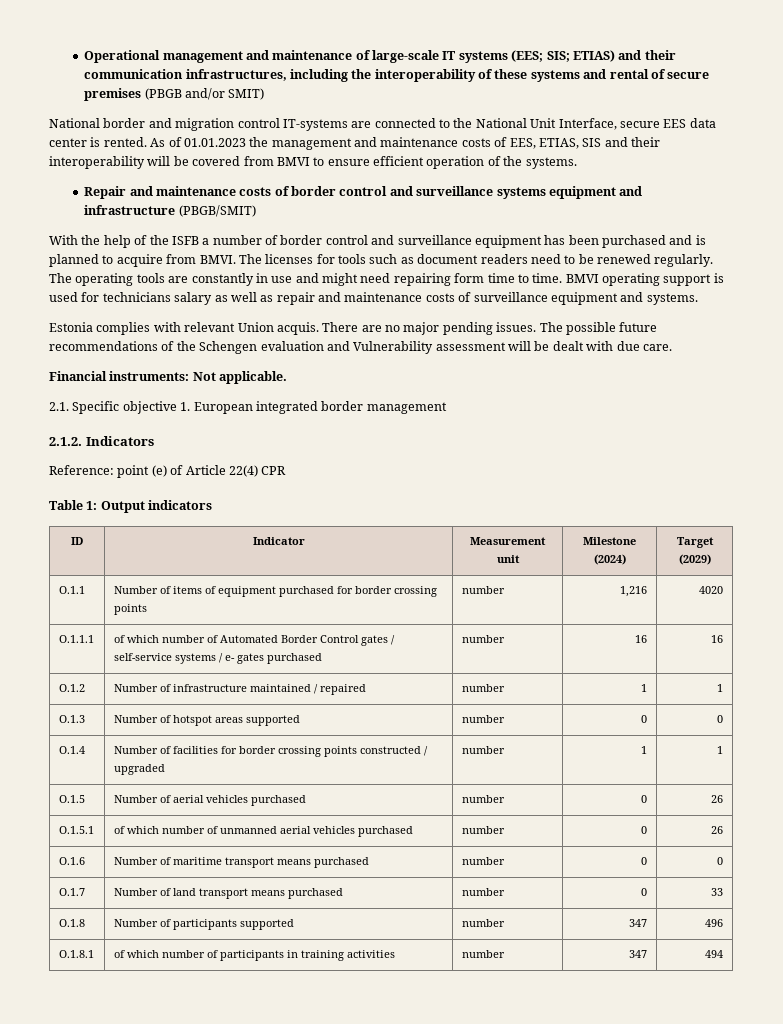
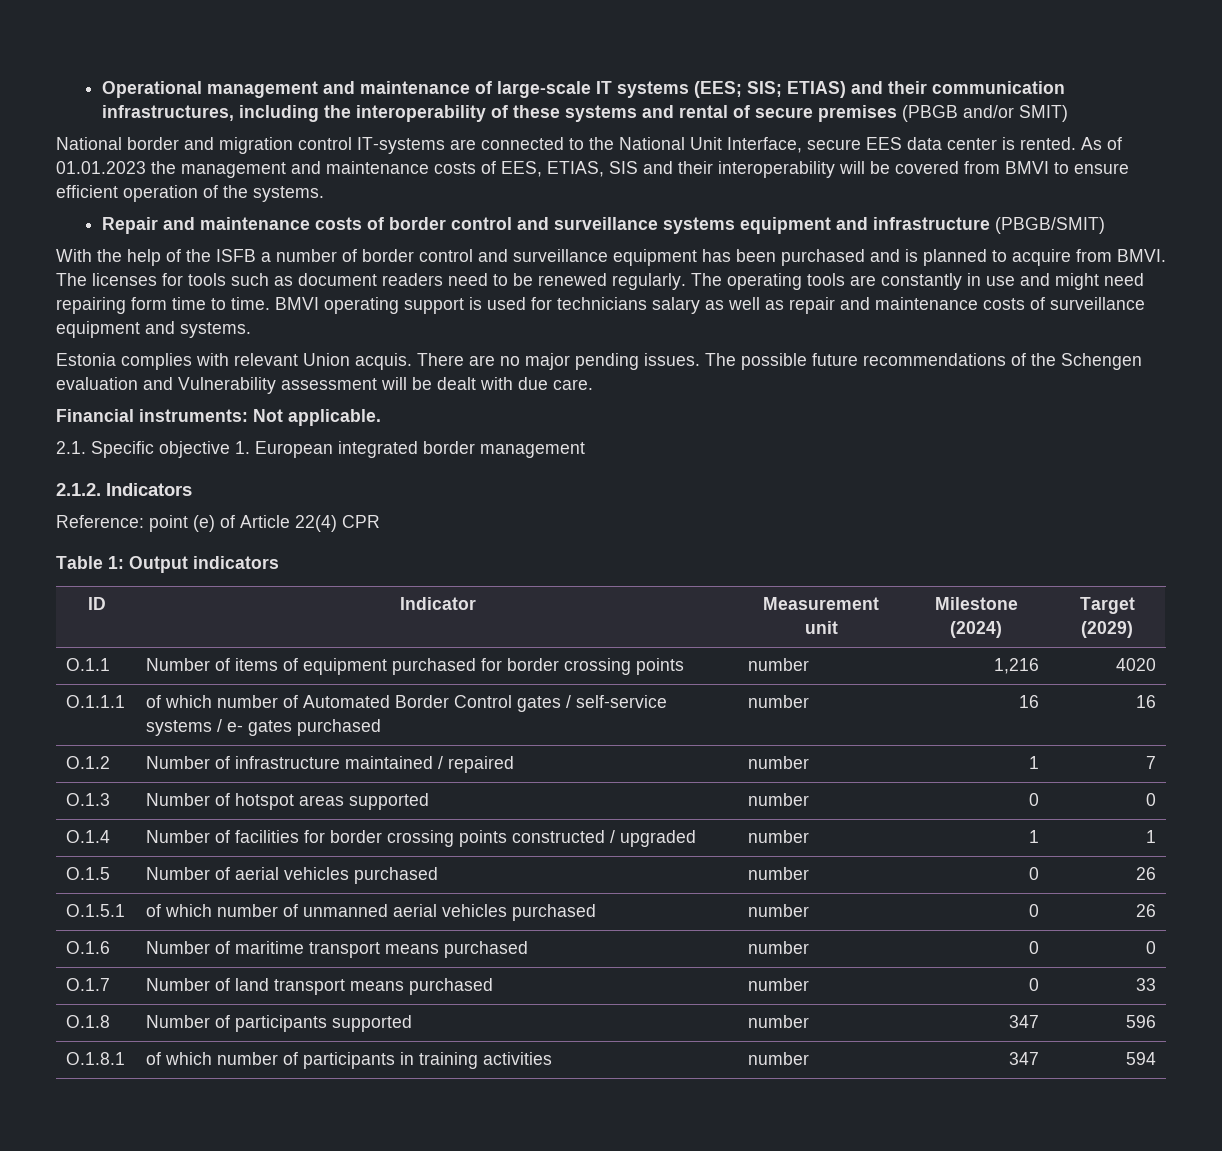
- O.1.2 | Number of infrastructure maintained / repaired | number | 1 | 1
+ O.1.2 | Number of infrastructure maintained / repaired | number | 1 | 7
- O.1.8 | Number of participants supported | number | 347 | 496
+ O.1.8 | Number of participants supported | number | 347 | 596
- O.1.8.1 | of which number of participants in training activities | number | 347 | 494
+ O.1.8.1 | of which number of participants in training activities | number | 347 | 594

